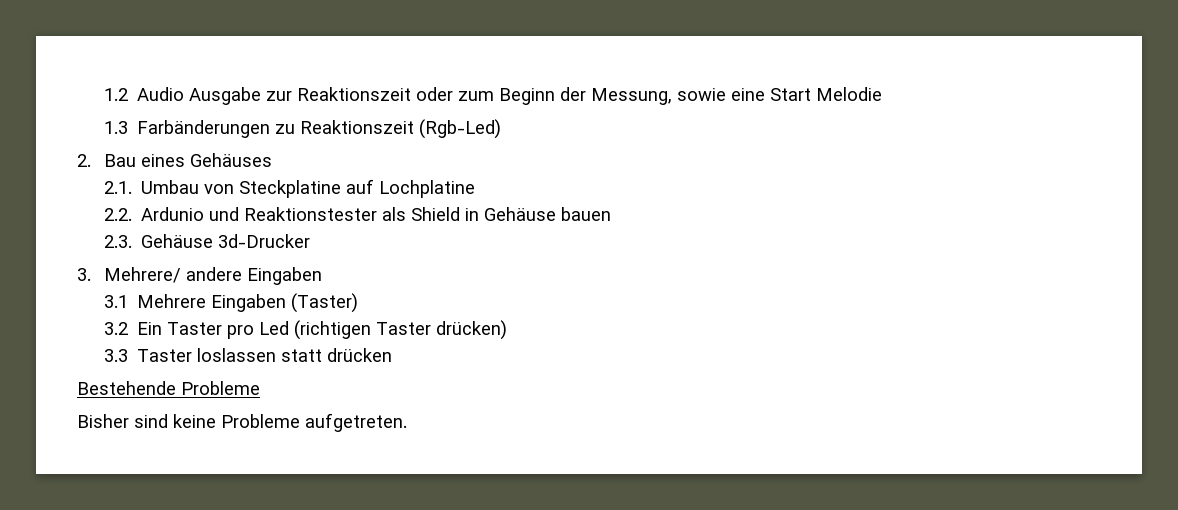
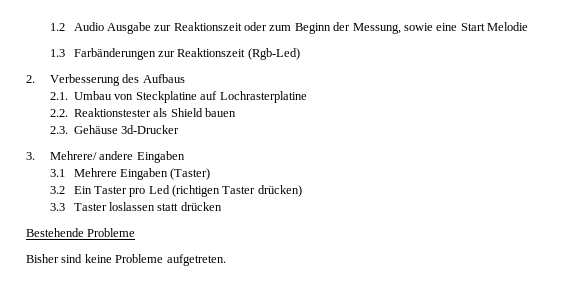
- 1.3 Farbänderungen zu Reaktionszeit (Rgb-Led)
+ 1.3 Farbänderungen zur Reaktionszeit (Rgb-Led)
- 2. Bau eines Gehäuses
+ 2. Verbesserung des Aufbaus
- 2.1. Umbau von Steckplatine auf Lochplatine
+ 2.1. Umbau von Steckplatine auf Lochrasterplatine
- 2.2. Ardunio und Reaktionstester als Shield in Gehäuse bauen
+ 2.2. Reaktionstester als Shield bauen

